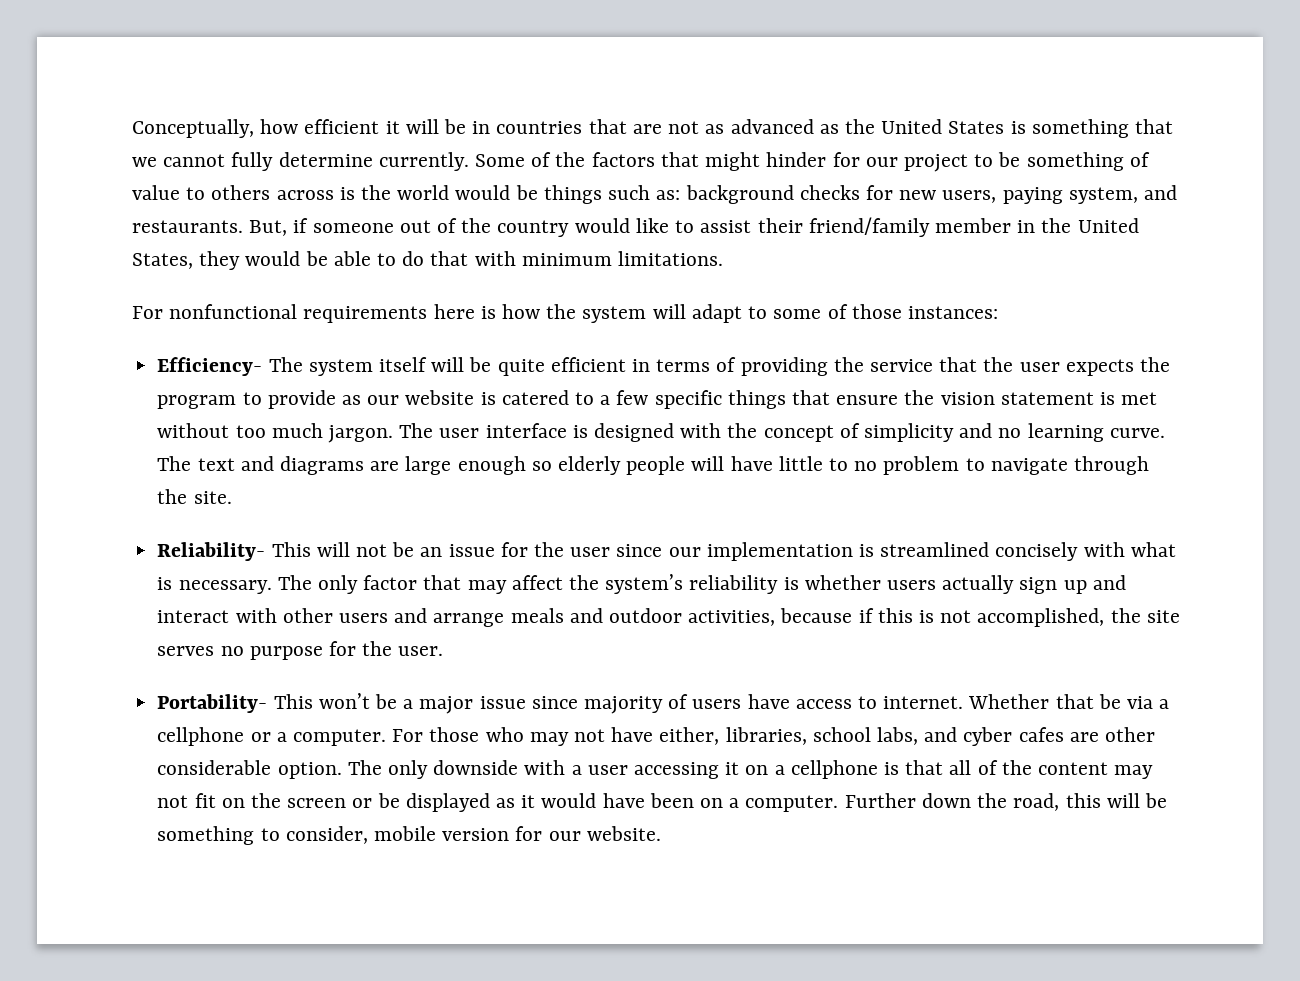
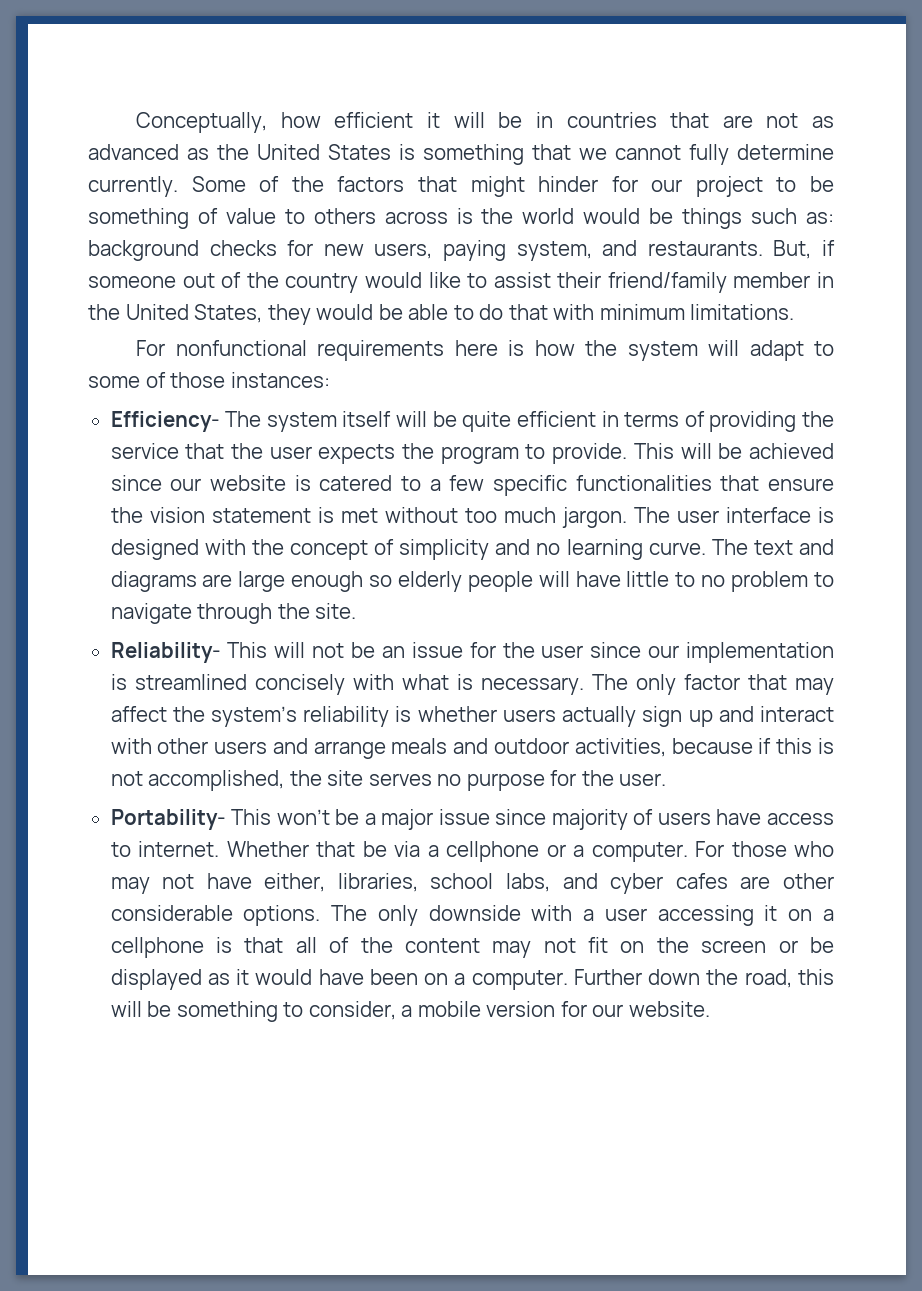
- Efficiency- The system itself will be quite efficient in terms of providing the service that the user expects the program to provide as our website is catered to a few specific things that ensure the vision statement is met without too much jargon.
+ Efficiency- The system itself will be quite efficient in terms of providing the service that the user expects the program to provide. This will be achieved since our website is catered to a few specific functionalities that ensure the vision statement is met without too much jargon.
- For those who may not have either, libraries, school labs, and cyber cafes are other considerable option.
+ For those who may not have either, libraries, school labs, and cyber cafes are other considerable options.
- Further down the road, this will be something to consider, mobile version for our website.
+ Further down the road, this will be something to consider, a mobile version for our website.

